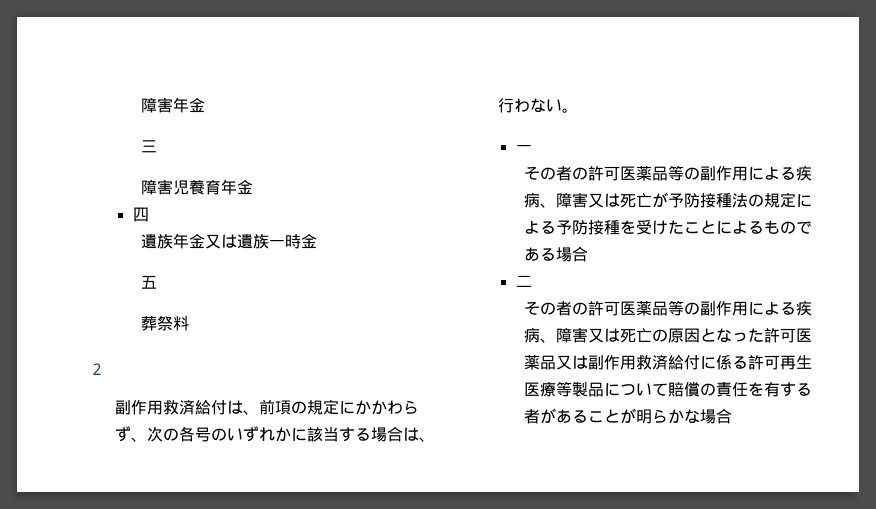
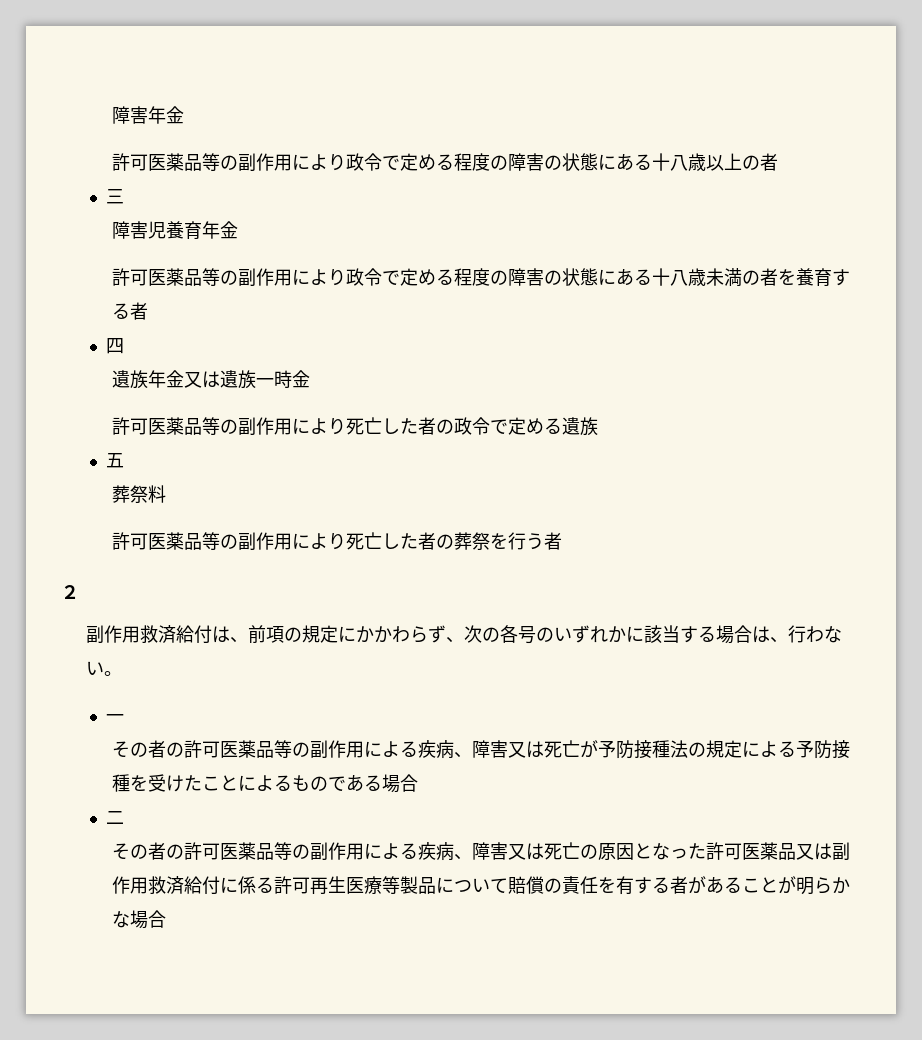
+ 許可医薬品等の副作用により政令で定める程度の障害の状態にある十八歳以上の者
  三
  障害児養育年金
+ 許可医薬品等の副作用により政令で定める程度の障害の状態にある十八歳未満の者を養育する者
+ 許可医薬品等の副作用により死亡した者の政令で定める遺族
  五
  葬祭料
+ 許可医薬品等の副作用により死亡した者の葬祭を行う者

